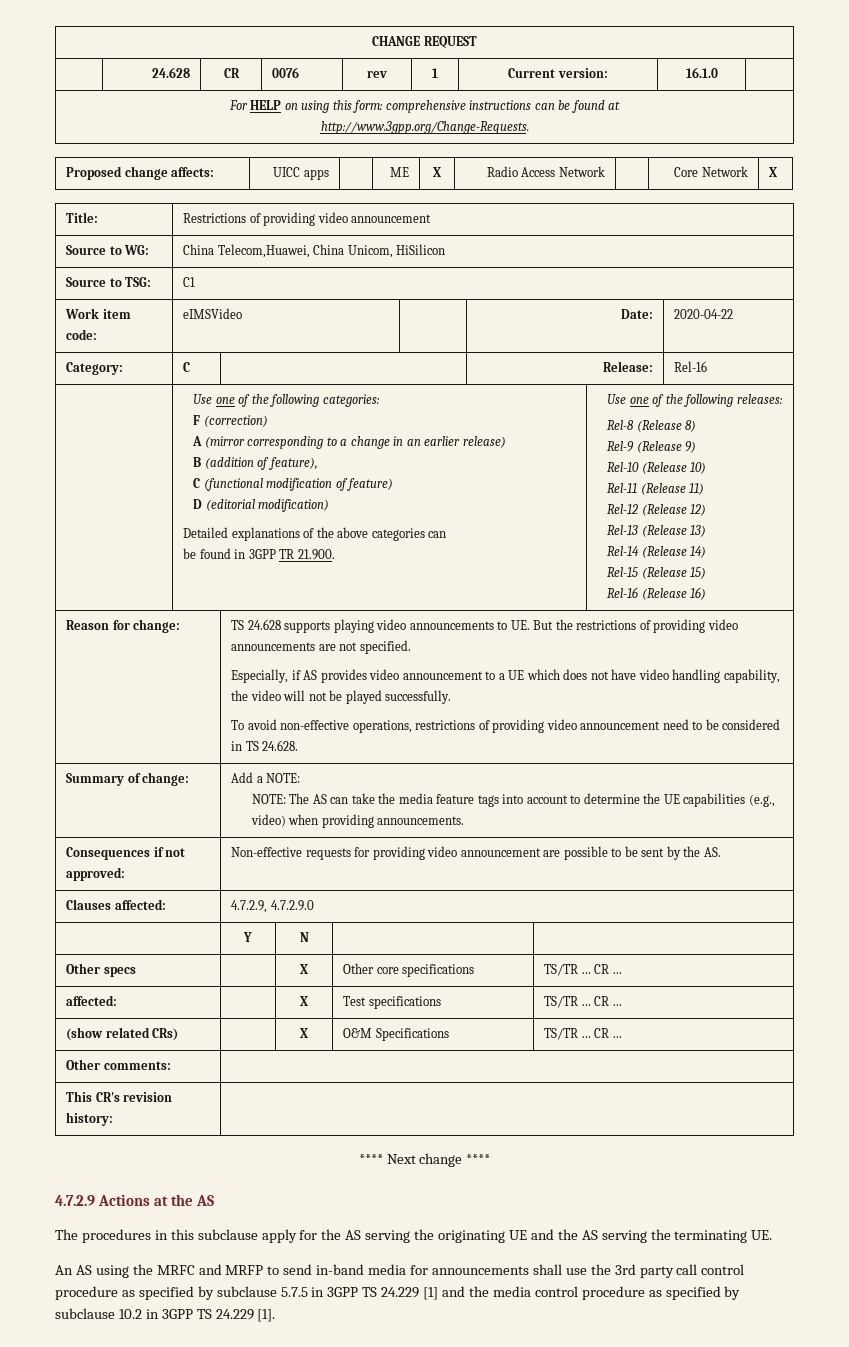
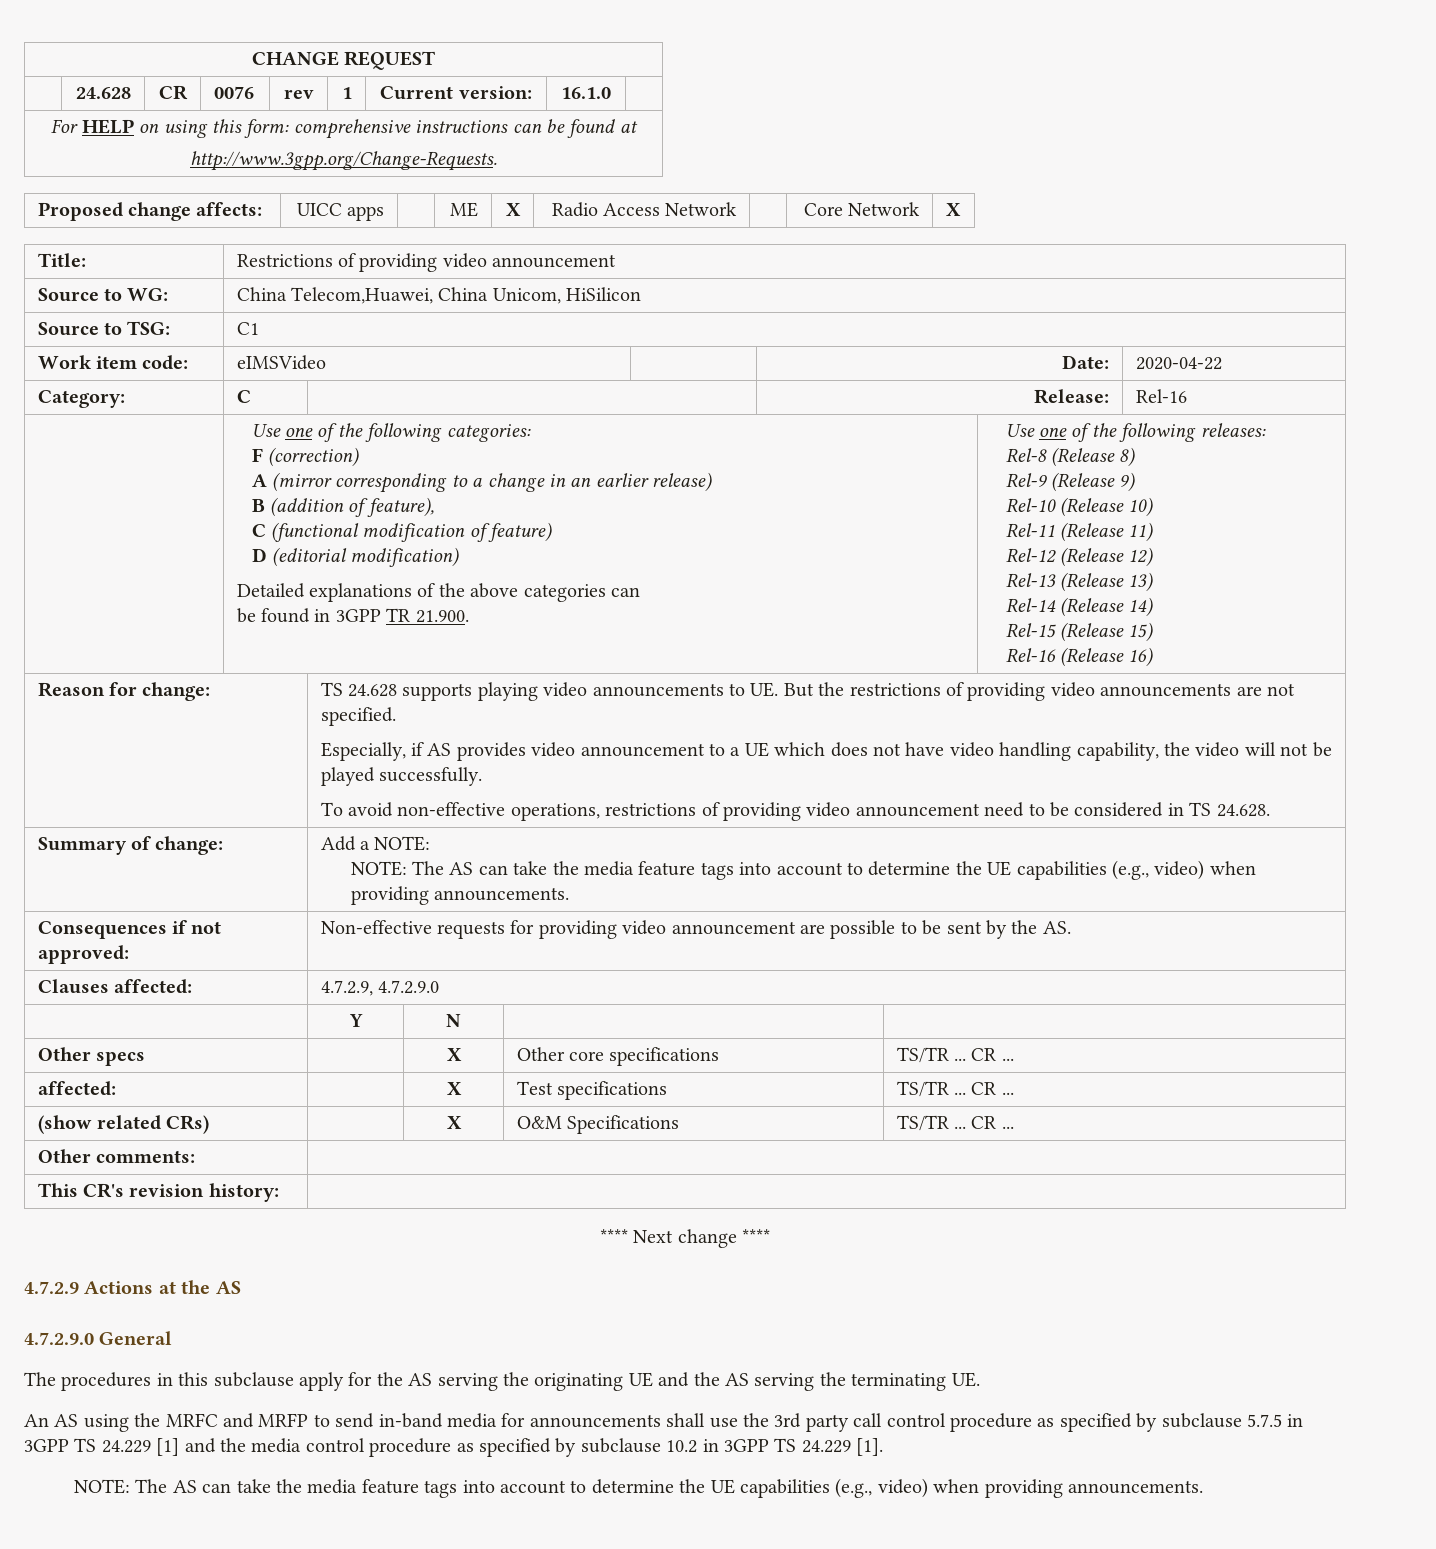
+ 4.7.2.9.0 General
  An AS using the MRFC and MRFP to send in-band media for announcements shall use the 3rd party call control procedure as specified by subclause 5.7.5 in 3GPP TS 24.229 [1] and the media control procedure as specified by subclause 10.2 in 3GPP TS 24.229 [1].
+ NOTE: The AS can take the media feature tags into account to determine the UE capabilities (e.g., video) when providing announcements.

